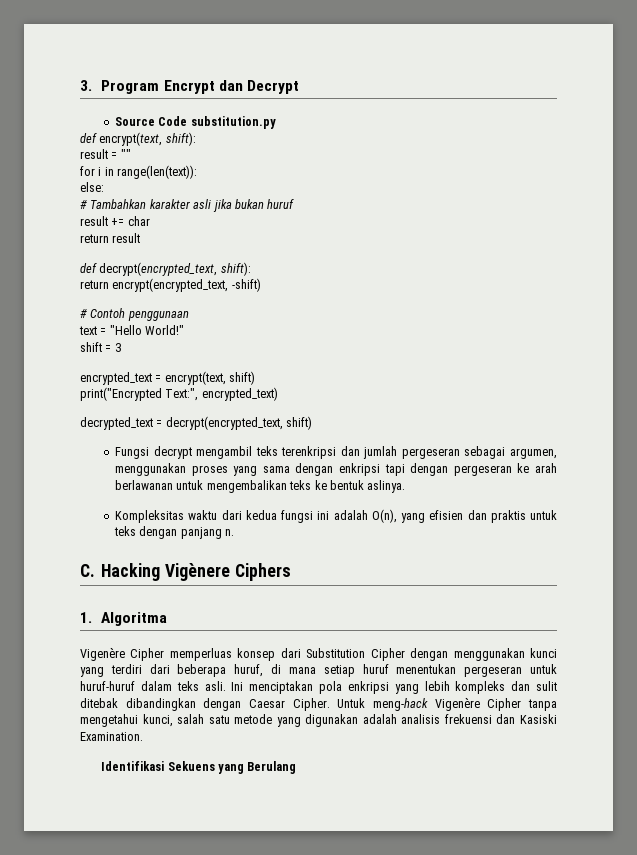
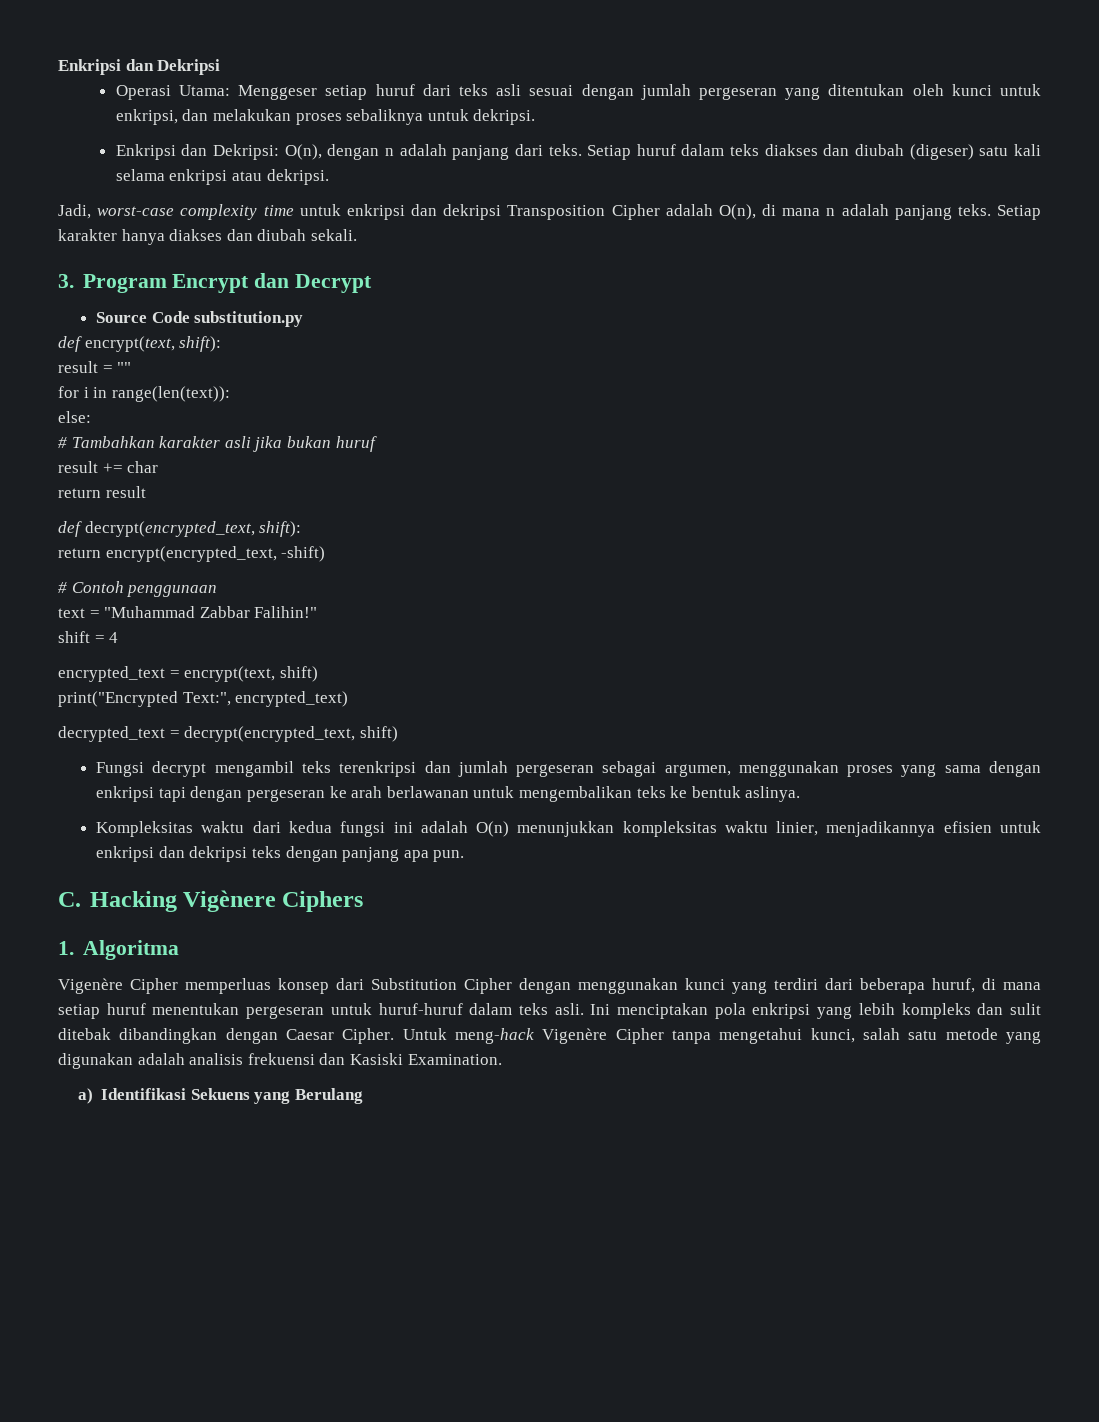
+ Enkripsi dan Dekripsi
+ Operasi Utama: Menggeser setiap huruf dari teks asli sesuai dengan jumlah pergeseran yang ditentukan oleh kunci untuk enkripsi, dan melakukan proses sebaliknya untuk dekripsi.
+ Enkripsi dan Dekripsi: O(n), dengan n adalah panjang dari teks. Setiap huruf dalam teks diakses dan diubah (digeser) satu kali selama enkripsi atau dekripsi.
+ Jadi, worst-case complexity time untuk enkripsi dan dekripsi Transposition Cipher adalah O(n), di mana n adalah panjang teks. Setiap karakter hanya diakses dan diubah sekali.
- text = "Hello World!"
+ text = "Muhammad Zabbar Falihin!"
- shift = 3
+ shift = 4
- Kompleksitas waktu dari kedua fungsi ini adalah O(n), yang efisien dan praktis untuk teks dengan panjang n.
+ Kompleksitas waktu dari kedua fungsi ini adalah O(n) menunjukkan kompleksitas waktu linier, menjadikannya efisien untuk enkripsi dan dekripsi teks dengan panjang apa pun.
- Identifikasi Sekuens yang Berulang
+ a) Identifikasi Sekuens yang Berulang

